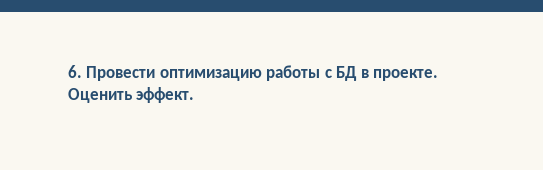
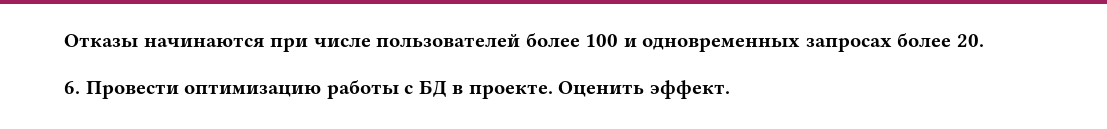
+ Отказы начинаются при числе пользователей более 100 и одновременных запросах более 20.

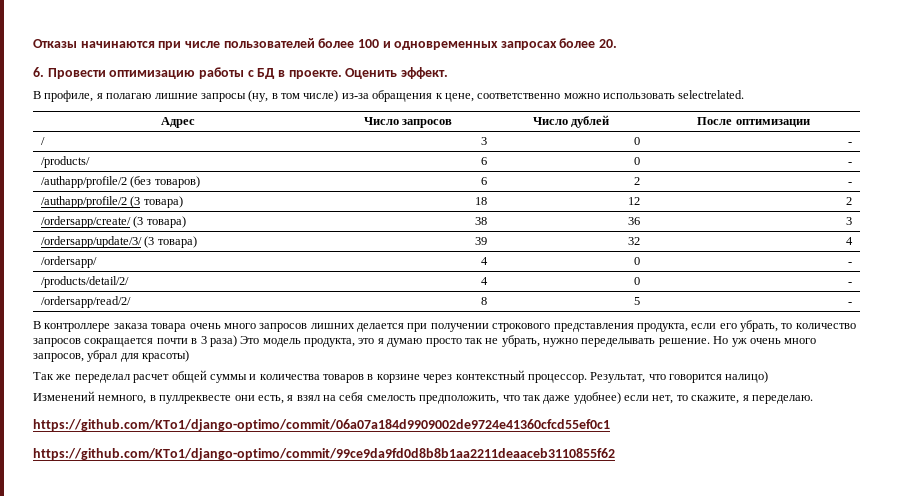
+ В профиле, я полагаю лишние запросы (ну, в том числе) из-за обращения к цене, соответственно можно использовать selectrelated.
+ Адрес | Число запросов | Число дублей | После оптимизации
+ / | 3 | 0 | -
+ /products/ | 6 | 0 | -
+ /authapp/profile/2 (без товаров) | 6 | 2 | -
+ /authapp/profile/2 (3 товара) | 18 | 12 | 2
+ /ordersapp/create/ (3 товара) | 38 | 36 | 3
+ /ordersapp/update/3/ (3 товара) | 39 | 32 | 4
+ /ordersapp/ | 4 | 0 | -
+ /products/detail/2/ | 4 | 0 | -
+ /ordersapp/read/2/ | 8 | 5 | -
+ В контроллере заказа товара очень много запросов лишних делается при получении строкового представления продукта, если его убрать, то количество запросов сокращается почти в 3 раза) Это модель продукта, это я думаю просто так не убрать, нужно переделывать решение. Но уж очень много запросов, убрал для красоты)
+ Так же переделал расчет общей суммы и количества товаров в корзине через контекстный процессор. Результат, что говорится налицо)
+ Изменений немного, в пуллреквесте они есть, я взял на себя смелость предположить, что так даже удобнее) если нет, то скажите, я переделаю.
+ https://github.com/KTo1/django-optimo/commit/06a07a184d9909002de9724e41360cfcd55ef0c1
+ https://github.com/KTo1/django-optimo/commit/99ce9da9fd0d8b8b1aa2211deaaceb3110855f62

